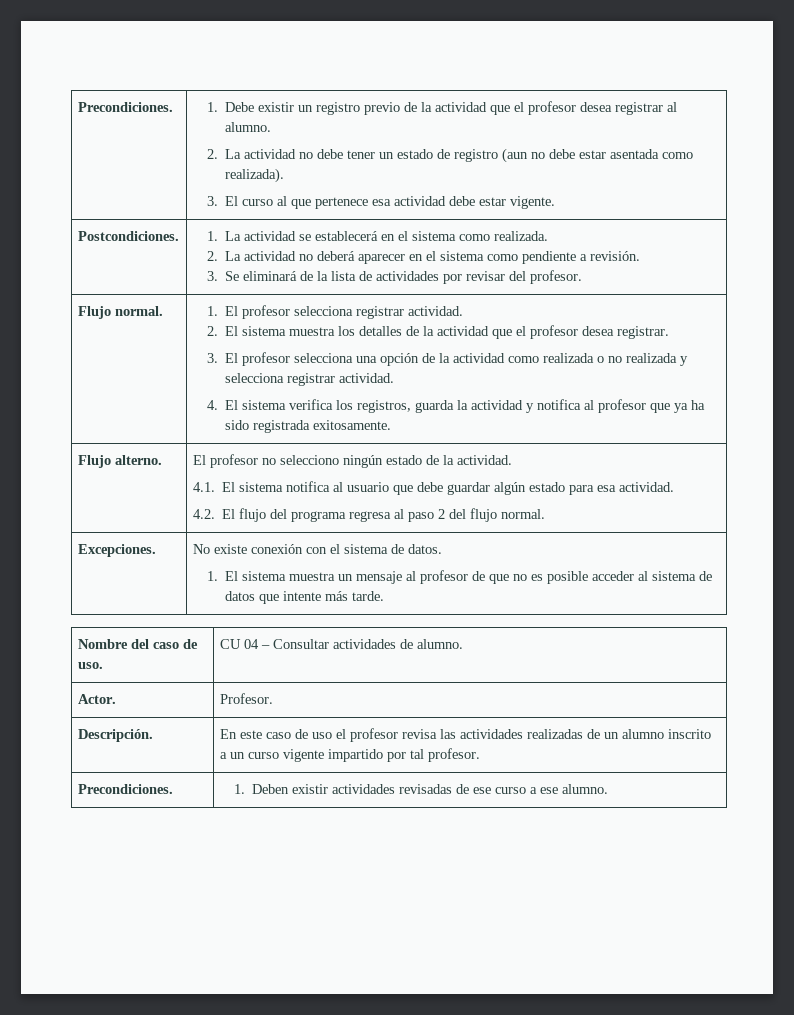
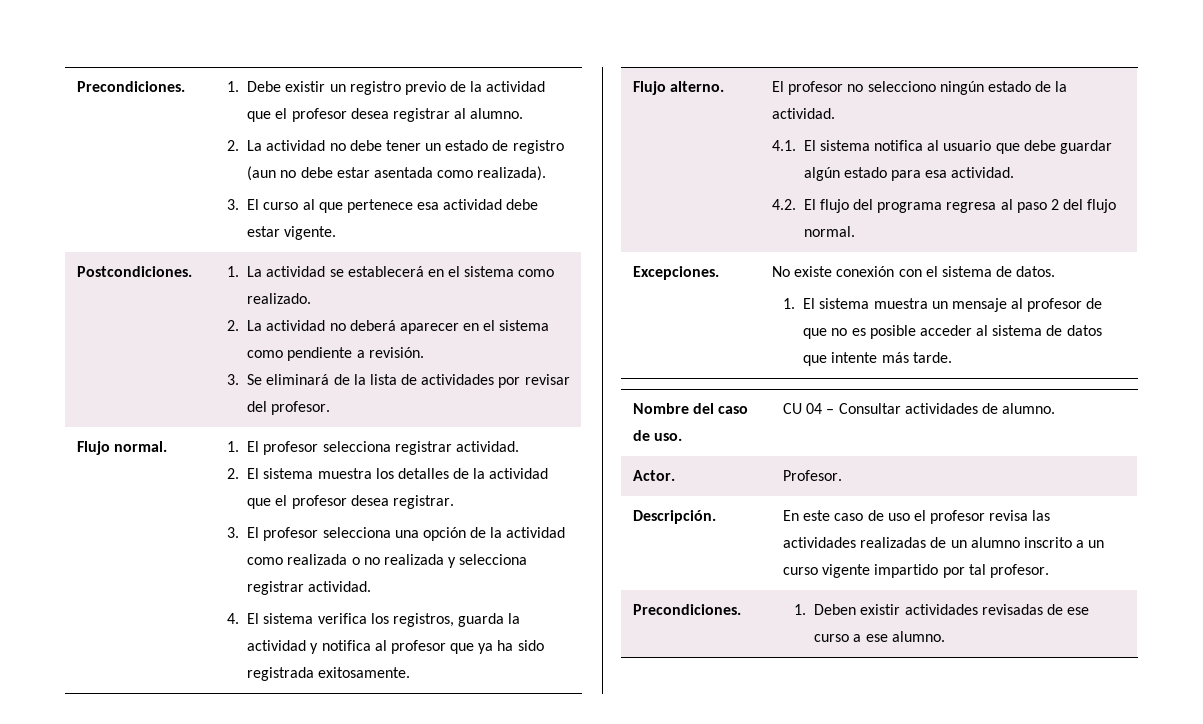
- Postcondiciones. | 1. La actividad se establecerá en el sistema como realizada.
+ Postcondiciones. | 1. La actividad se establecerá en el sistema como realizado.

